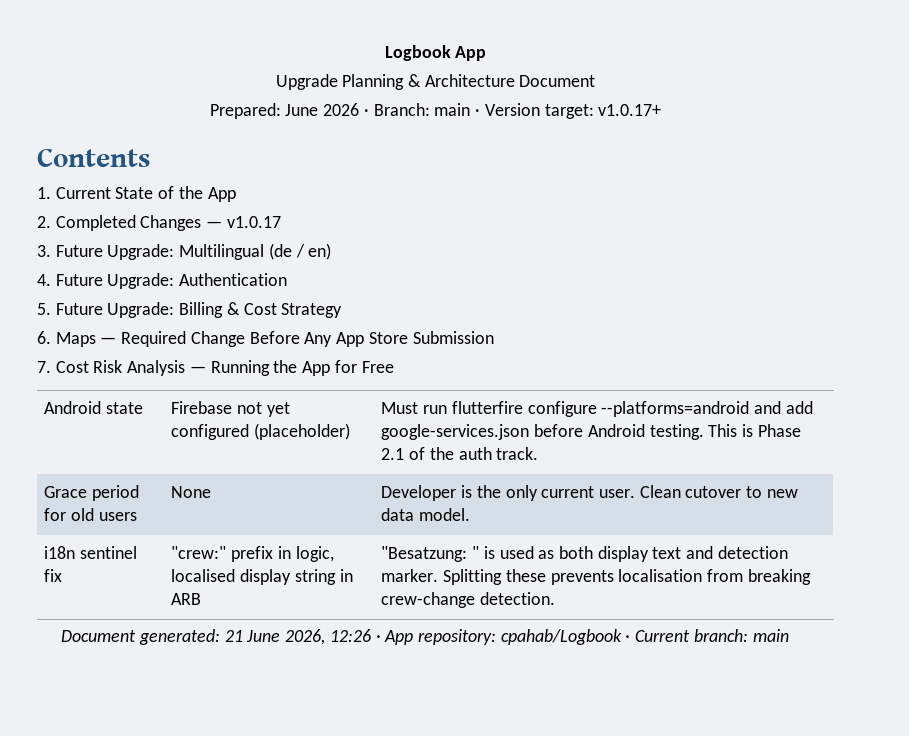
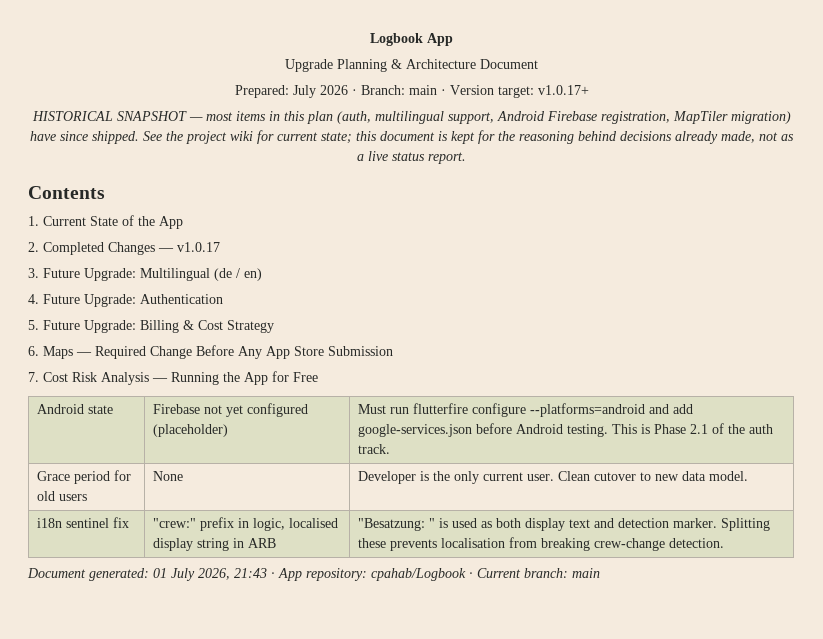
- Prepared: June 2026 · Branch: main · Version target: v1.0.17+
+ Prepared: July 2026 · Branch: main · Version target: v1.0.17+
+ HISTORICAL SNAPSHOT — most items in this plan (auth, multilingual support, Android Firebase registration, MapTiler migration) have since shipped. See the project wiki for current state; this document is kept for the reasoning behind decisions already made, not as a live status report.
- Document generated: 21 June 2026, 12:26 · App repository: cpahab/Logbook · Current branch: main
+ Document generated: 01 July 2026, 21:43 · App repository: cpahab/Logbook · Current branch: main

